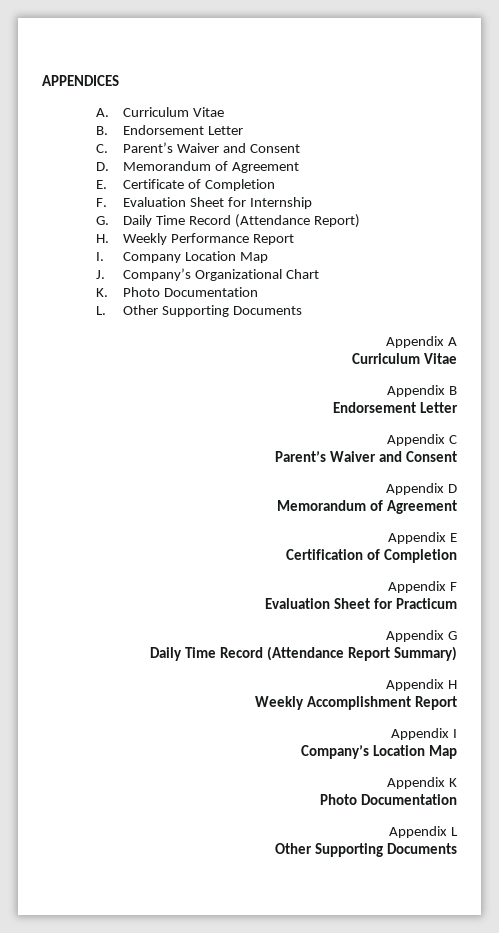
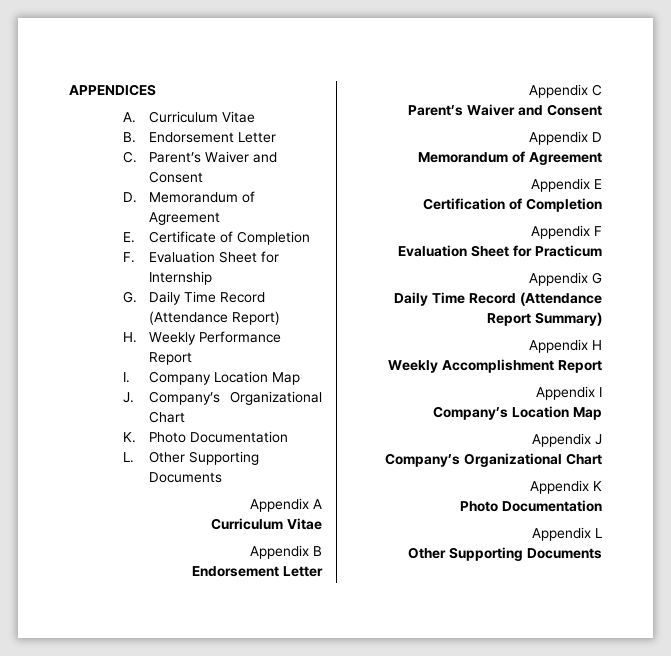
+ Appendix J
+ Company’s Organizational Chart

